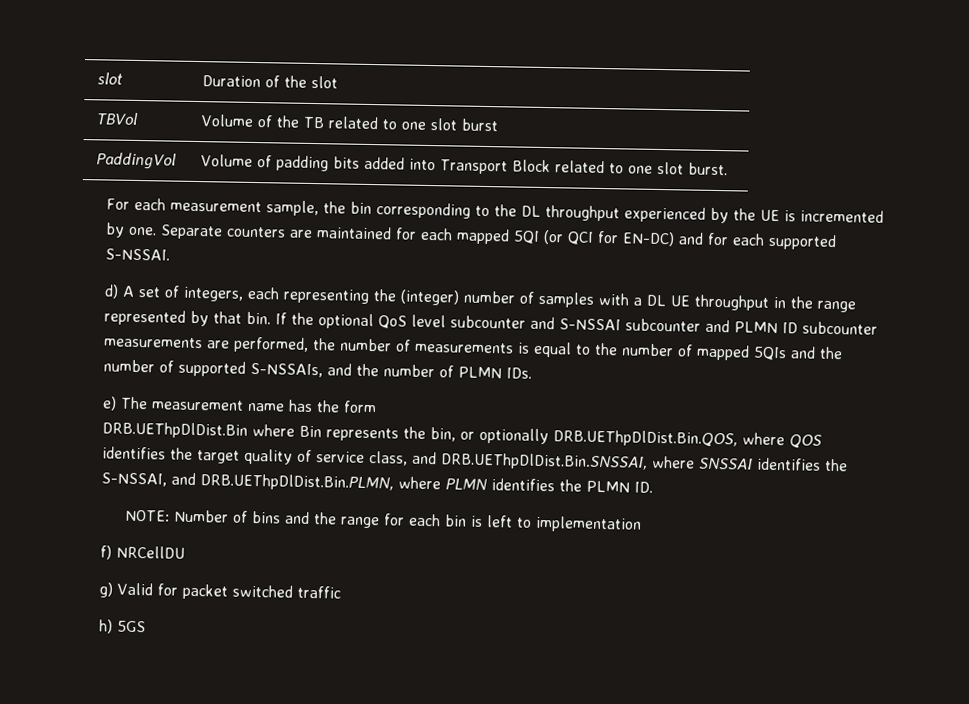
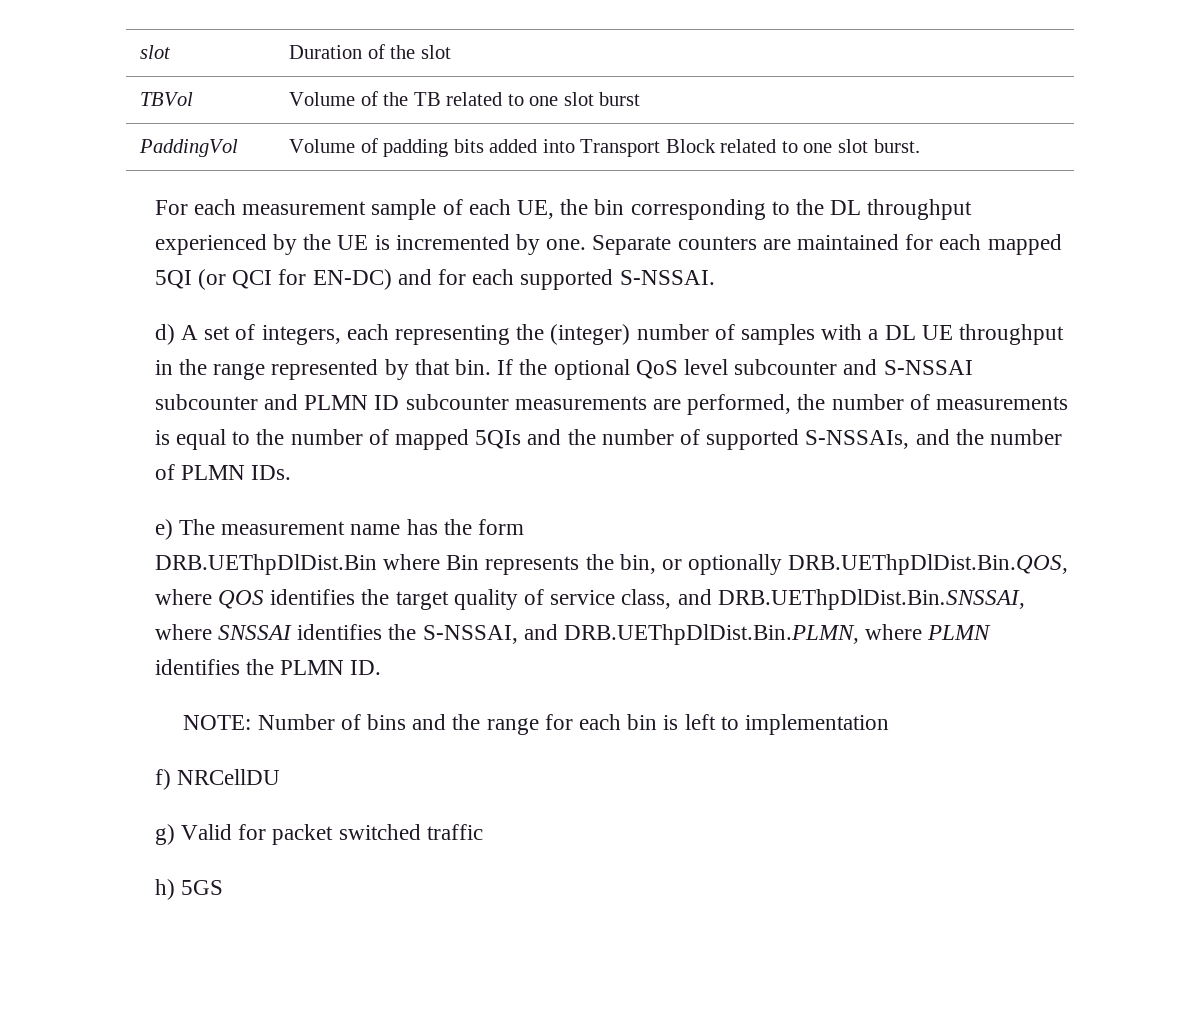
- For each measurement sample, the bin corresponding to the DL throughput experienced by the UE is incremented by one.
+ For each measurement sample of each UE, the bin corresponding to the DL throughput experienced by the UE is incremented by one.

